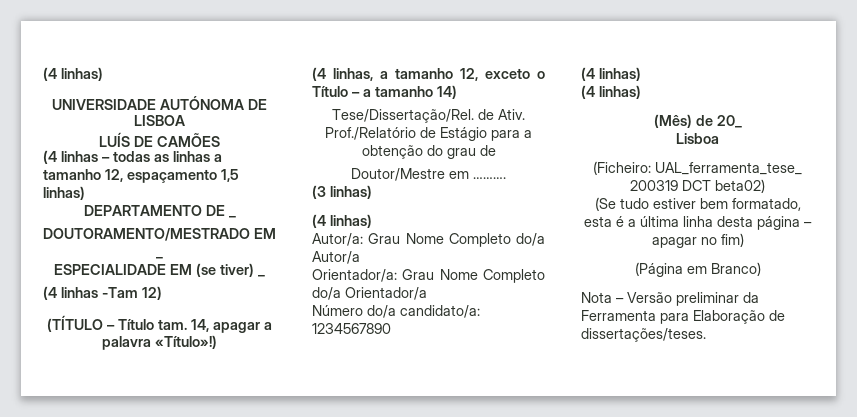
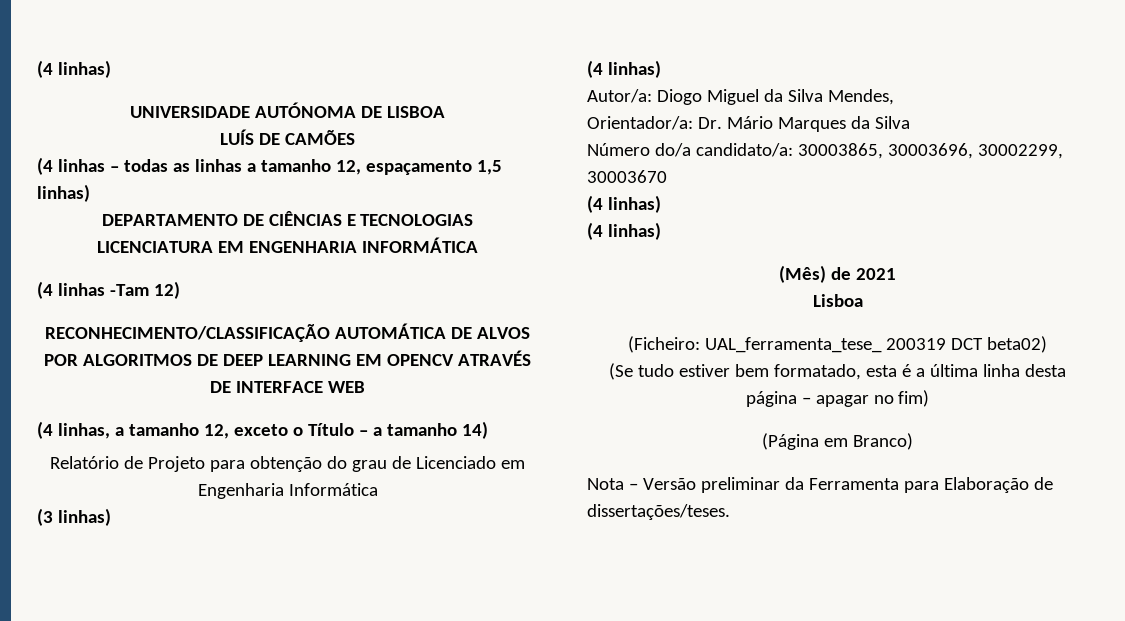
- DEPARTAMENTO DE _
- DOUTORAMENTO/MESTRADO EM _
- ESPECIALIDADE EM (se tiver) _
+ DEPARTAMENTO DE CIÊNCIAS E TECNOLOGIAS
+ LICENCIATURA EM ENGENHARIA INFORMÁTICA
  (4 linhas -Tam 12)
- (TÍTULO – Título tam. 14, apagar a palavra «Título»!)
+ RECONHECIMENTO/CLASSIFICAÇÃO AUTOMÁTICA DE ALVOS POR ALGORITMOS DE DEEP LEARNING EM OPENCV ATRAVÉS DE INTERFACE WEB
- Tese/Dissertação/Rel. de Ativ. Prof./Relatório de Estágio para a obtenção do grau de
- Doutor/Mestre em ……….
+ Relatório de Projeto para obtenção do grau de Licenciado em Engenharia Informática
- Autor/a: Grau Nome Completo do/a Autor/a
- Orientador/a: Grau Nome Completo do/a Orientador/a
+ Autor/a: Diogo Miguel da Silva Mendes,
+ Orientador/a: Dr. Mário Marques da Silva
- Número do/a candidato/a: 1234567890
+ Número do/a candidato/a: 30003865, 30003696, 30002299, 30003670
- (Mês) de 20_
+ (Mês) de 2021

